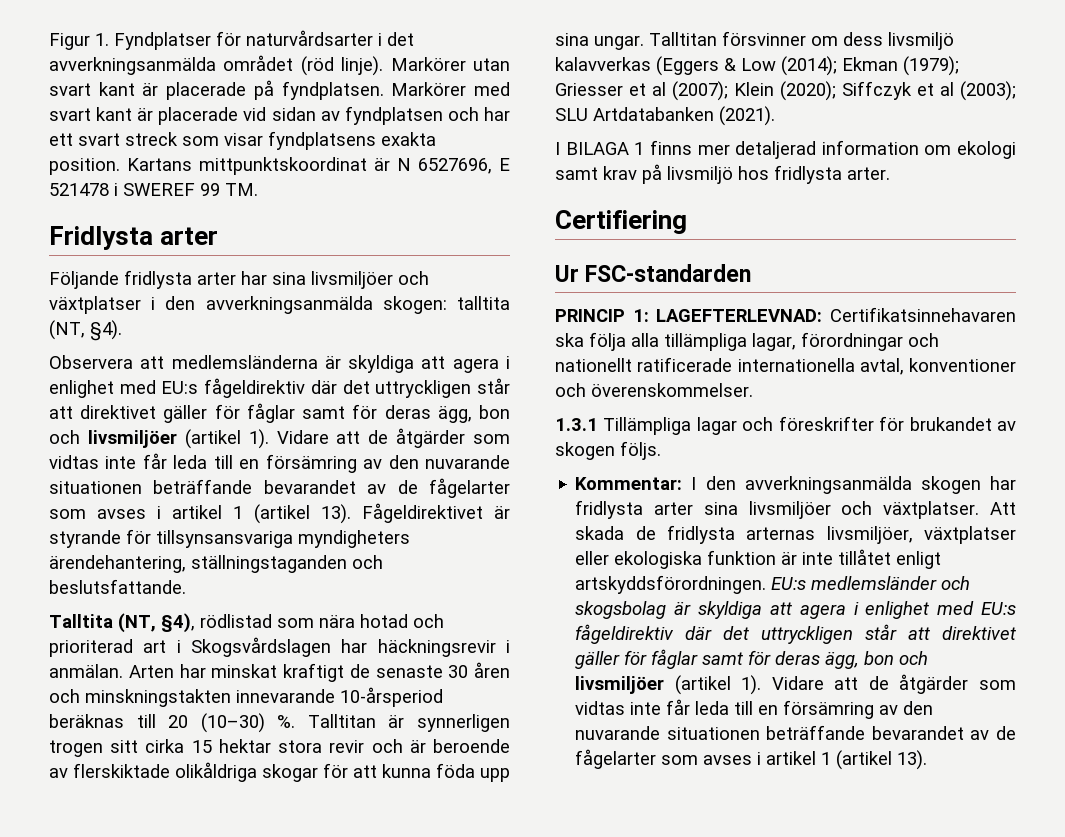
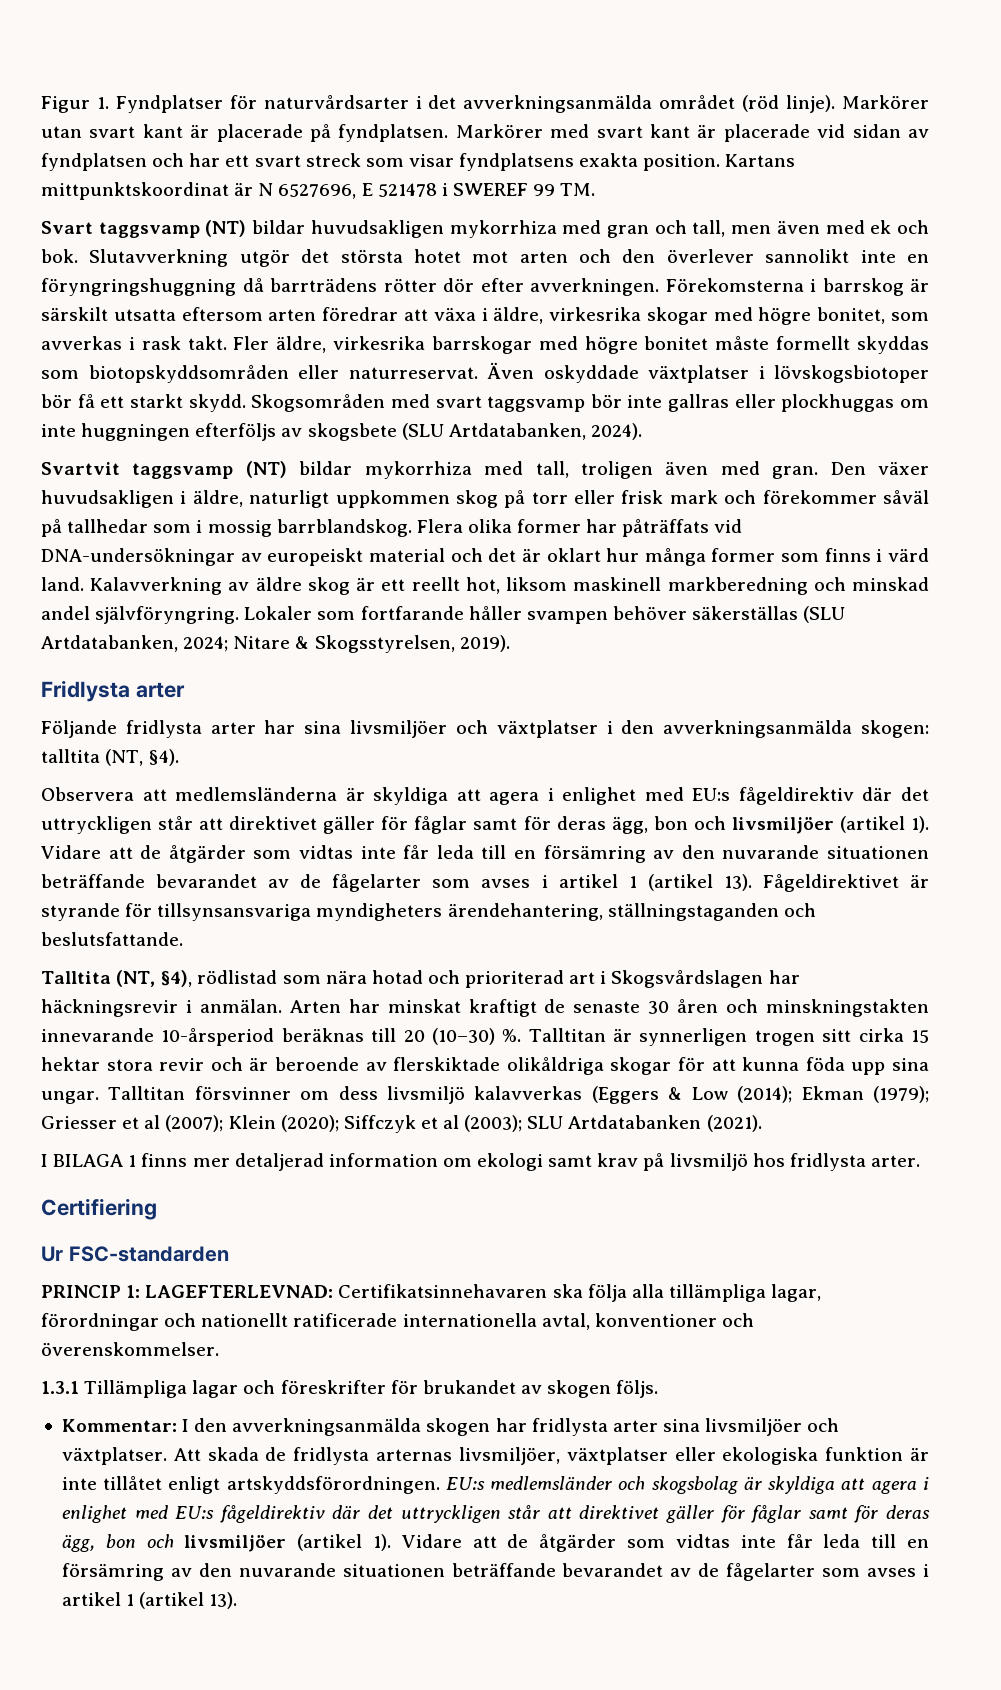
+ Svart taggsvamp (NT) bildar huvudsakligen mykorrhiza med gran och tall, men även med ek och bok. Slutavverkning utgör det största hotet mot arten och den överlever sannolikt inte en föryngringshuggning då barrträdens rötter dör efter avverkningen. Förekomsterna i barrskog är särskilt utsatta eftersom arten föredrar att växa i äldre, virkesrika skogar med högre bonitet, som avverkas i rask takt. Fler äldre, virkesrika barrskogar med högre bonitet måste formellt skyddas som biotopskyddsområden eller naturreservat. Även oskyddade växtplatser i lövskogsbiotoper bör få ett starkt skydd. Skogsområden med svart taggsvamp bör inte gallras eller plockhuggas om inte huggningen efterföljs av skogsbete (SLU Artdatabanken, 2024).
+ Svartvit taggsvamp (NT) bildar mykorrhiza med tall, troligen även med gran. Den växer huvudsakligen i äldre, naturligt uppkommen skog på torr eller frisk mark och förekommer såväl på tallhedar som i mossig barrblandskog. Flera olika former har påträffats vid DNA-undersökningar av europeiskt material och det är oklart hur många former som finns i värd land. Kalavverkning av äldre skog är ett reellt hot, liksom maskinell markberedning och minskad andel självföryngring. Lokaler som fortfarande håller svampen behöver säkerställas (SLU Artdatabanken, 2024; Nitare & Skogsstyrelsen, 2019).

